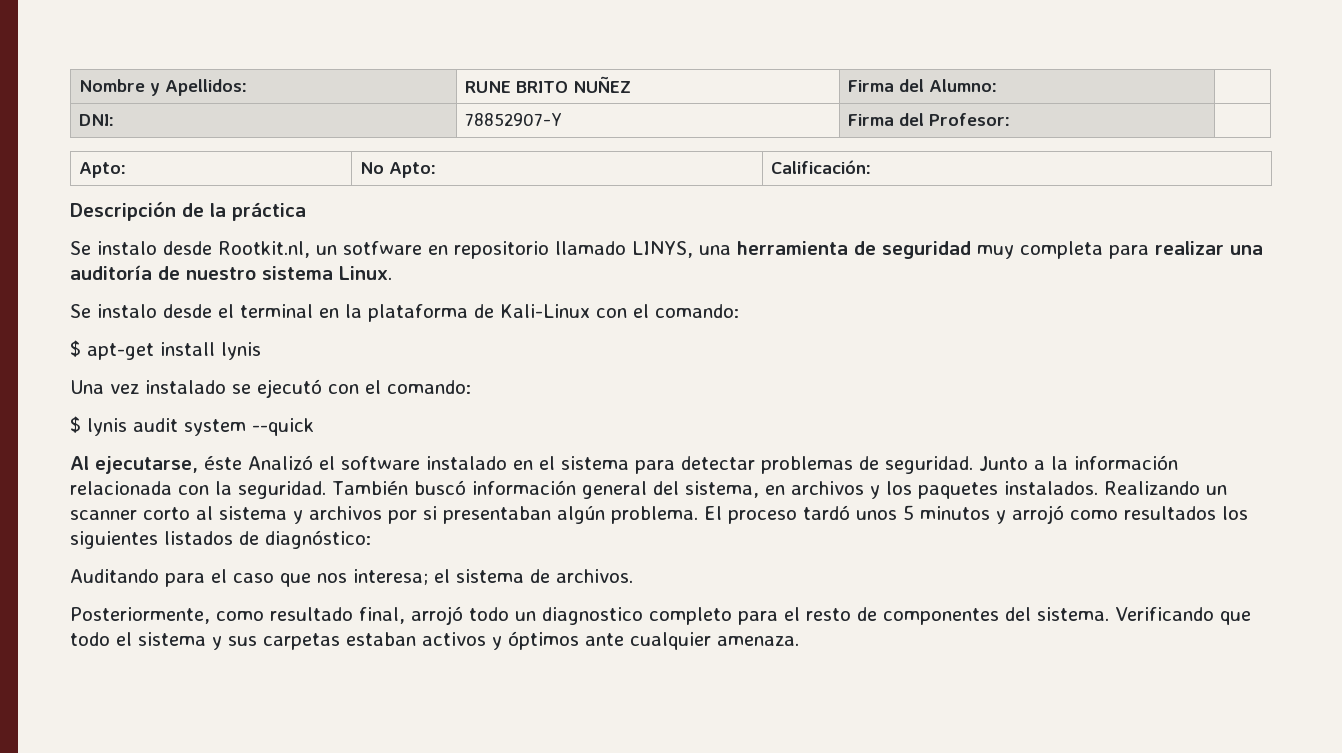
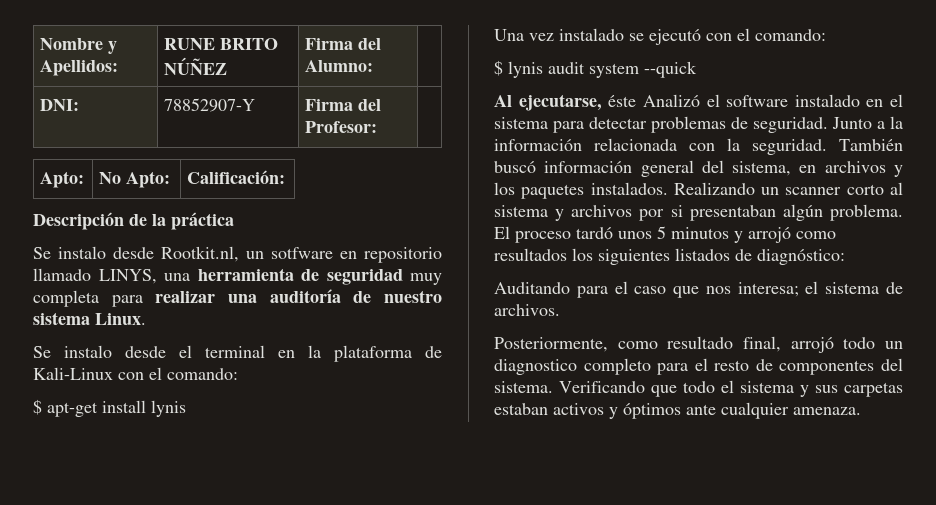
- Nombre y Apellidos: | RUNE BRITO NUÑEZ | Firma del Alumno: |
+ Nombre y Apellidos: | RUNE BRITO NÚÑEZ | Firma del Alumno: |

